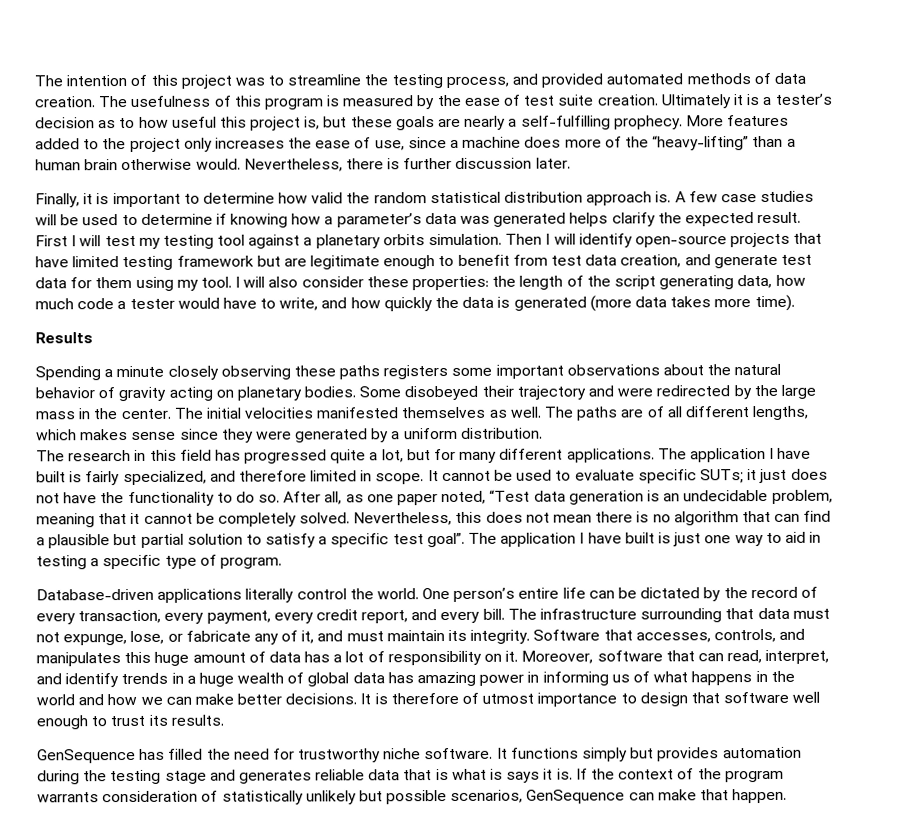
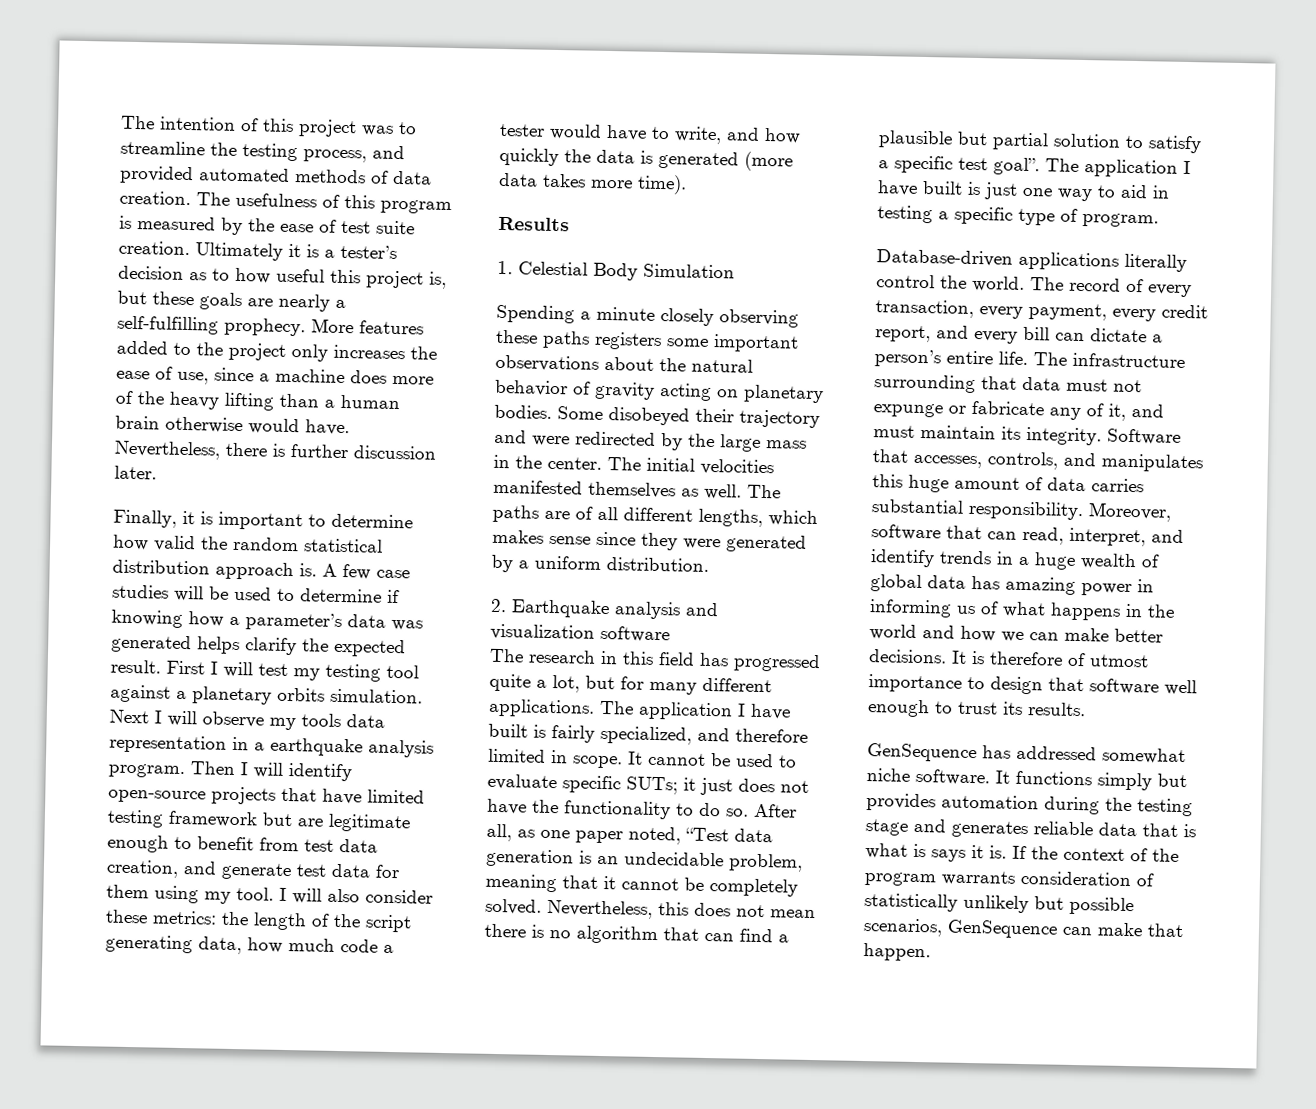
- More features added to the project only increases the ease of use, since a machine does more of the “heavy-lifting” than a human brain otherwise would.
+ More features added to the project only increases the ease of use, since a machine does more of the heavy lifting than a human brain otherwise would have.
+ Next I will observe my tools data representation in a earthquake analysis program.
- I will also consider these properties: the length of the script generating data, how much code a tester would have to write, and how quickly the data is generated (more data takes more time).
+ I will also consider these metrics: the length of the script generating data, how much code a tester would have to write, and how quickly the data is generated (more data takes more time).
+ 1. Celestial Body Simulation
+ 2. Earthquake analysis and visualization software
- One person’s entire life can be dictated by the record of every transaction, every payment, every credit report, and every bill.
+ The record of every transaction, every payment, every credit report, and every bill can dictate a person’s entire life.
- The infrastructure surrounding that data must not expunge, lose, or fabricate any of it, and must maintain its integrity.
+ The infrastructure surrounding that data must not expunge or fabricate any of it, and must maintain its integrity.
- Software that accesses, controls, and manipulates this huge amount of data has a lot of responsibility on it.
+ Software that accesses, controls, and manipulates this huge amount of data carries substantial responsibility.
- GenSequence has filled the need for trustworthy niche software.
+ GenSequence has addressed somewhat niche software.

